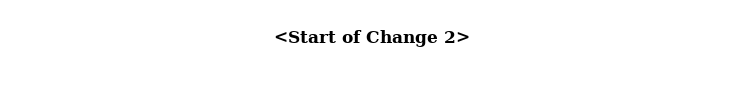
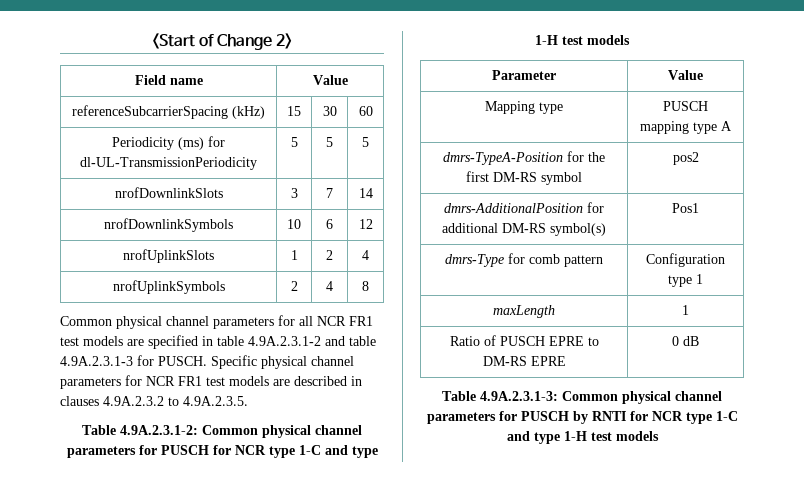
+ Field name | Value
+ referenceSubcarrierSpacing (kHz) | 15 | 30 | 60
+ Periodicity (ms) for dl-UL-TransmissionPeriodicity | 5 | 5 | 5
+ nrofDownlinkSlots | 3 | 7 | 14
+ nrofDownlinkSymbols | 10 | 6 | 12
+ nrofUplinkSlots | 1 | 2 | 4
+ nrofUplinkSymbols | 2 | 4 | 8
+ Common physical channel parameters for all NCR FR1 test models are specified in table 4.9A.2.3.1-2 and table 4.9A.2.3.1-3 for PUSCH. Specific physical channel parameters for NCR FR1 test models are described in clauses 4.9A.2.3.2 to 4.9A.2.3.5.
+ Table 4.9A.2.3.1-2: Common physical channel parameters for PUSCH for NCR type 1-C and type 1-H test models
+ Parameter | Value
+ Mapping type | PUSCH mapping type A
+ dmrs-TypeA-Position for the first DM-RS symbol | pos2
+ dmrs-AdditionalPosition for additional DM-RS symbol(s) | Pos1
+ dmrs-Type for comb pattern | Configuration type 1
+ maxLength | 1
+ Ratio of PUSCH EPRE to DM-RS EPRE | 0 dB
+ Table 4.9A.2.3.1-3: Common physical channel parameters for PUSCH by RNTI for NCR type 1-C and type 1-H test models

